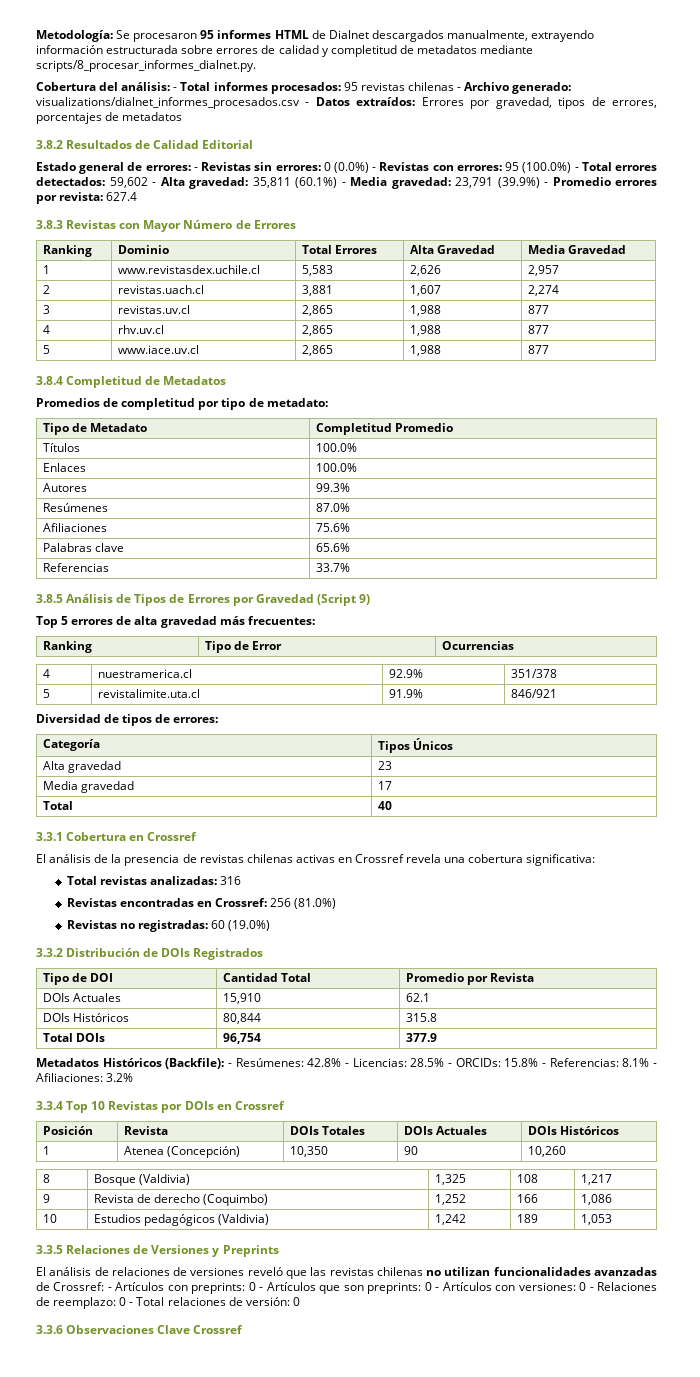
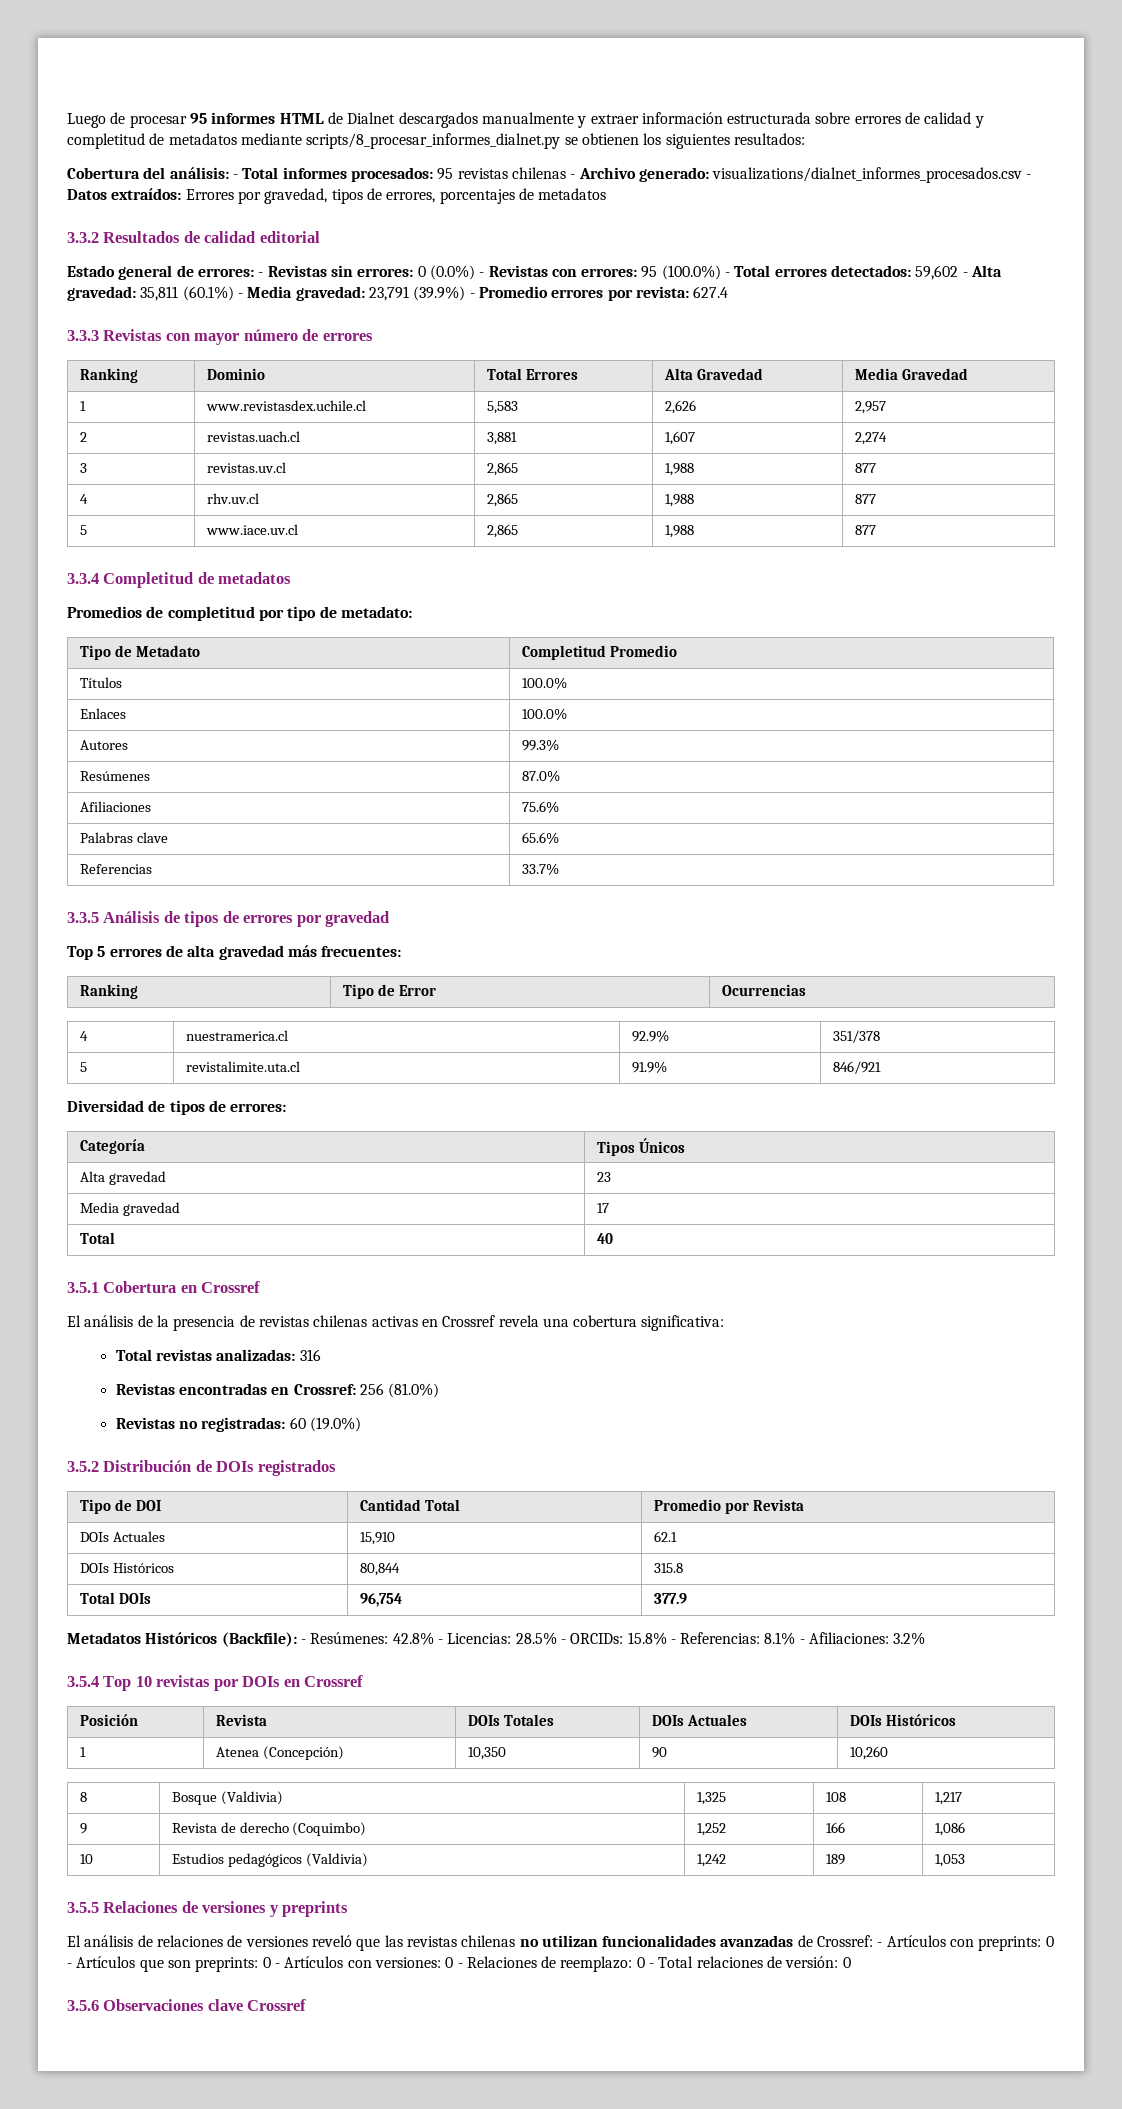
- Metodología: Se procesaron 95 informes HTML de Dialnet descargados manualmente, extrayendo información estructurada sobre errores de calidad y completitud de metadatos mediante scripts/8_procesar_informes_dialnet.py.
+ Luego de procesar 95 informes HTML de Dialnet descargados manualmente y extraer información estructurada sobre errores de calidad y completitud de metadatos mediante scripts/8_procesar_informes_dialnet.py se obtienen los siguientes resultados:
- 3.8.2 Resultados de Calidad Editorial
+ 3.3.2 Resultados de calidad editorial
- 3.8.3 Revistas con Mayor Número de Errores
+ 3.3.3 Revistas con mayor número de errores
- 3.8.4 Completitud de Metadatos
+ 3.3.4 Completitud de metadatos
- 3.8.5 Análisis de Tipos de Errores por Gravedad (Script 9)
+ 3.3.5 Análisis de tipos de errores por gravedad
- 3.3.1 Cobertura en Crossref
+ 3.5.1 Cobertura en Crossref
- 3.3.2 Distribución de DOIs Registrados
+ 3.5.2 Distribución de DOIs registrados
- 3.3.4 Top 10 Revistas por DOIs en Crossref
+ 3.5.4 Top 10 revistas por DOIs en Crossref
- 3.3.5 Relaciones de Versiones y Preprints
+ 3.5.5 Relaciones de versiones y preprints
- 3.3.6 Observaciones Clave Crossref
+ 3.5.6 Observaciones clave Crossref

